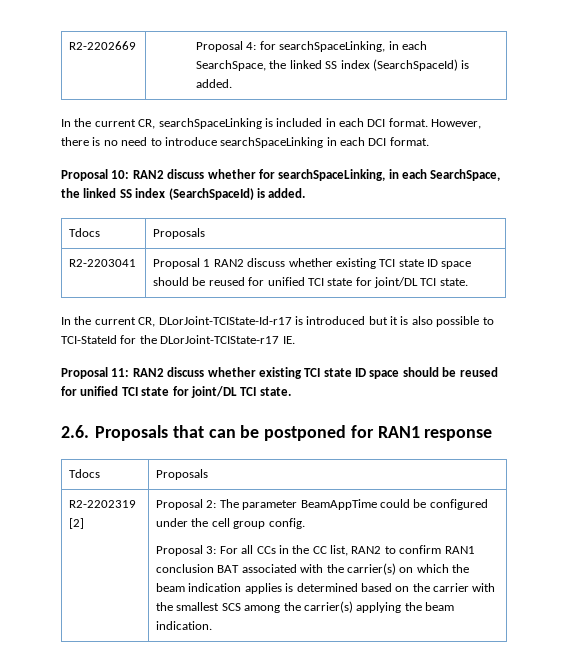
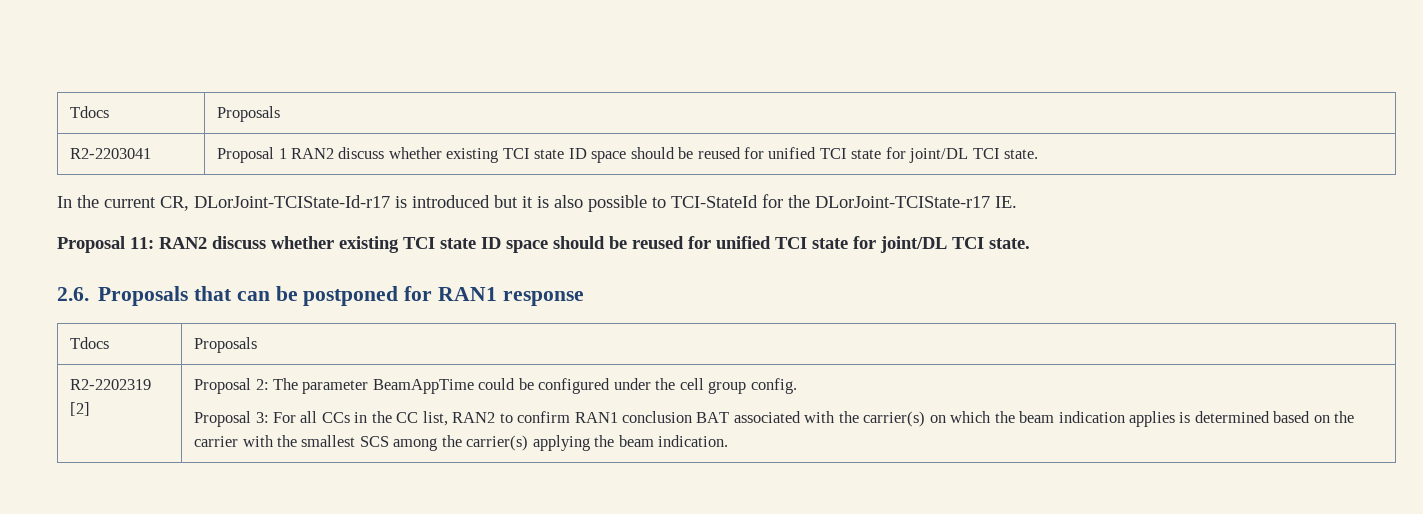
- R2-2202669 | Proposal 4: for searchSpaceLinking, in each SearchSpace, the linked SS index (SearchSpaceId) is added.
- In the current CR, searchSpaceLinking is included in each DCI format. However, there is no need to introduce searchSpaceLinking in each DCI format.
- Proposal 10: RAN2 discuss whether for searchSpaceLinking, in each SearchSpace, the linked SS index (SearchSpaceId) is added.

